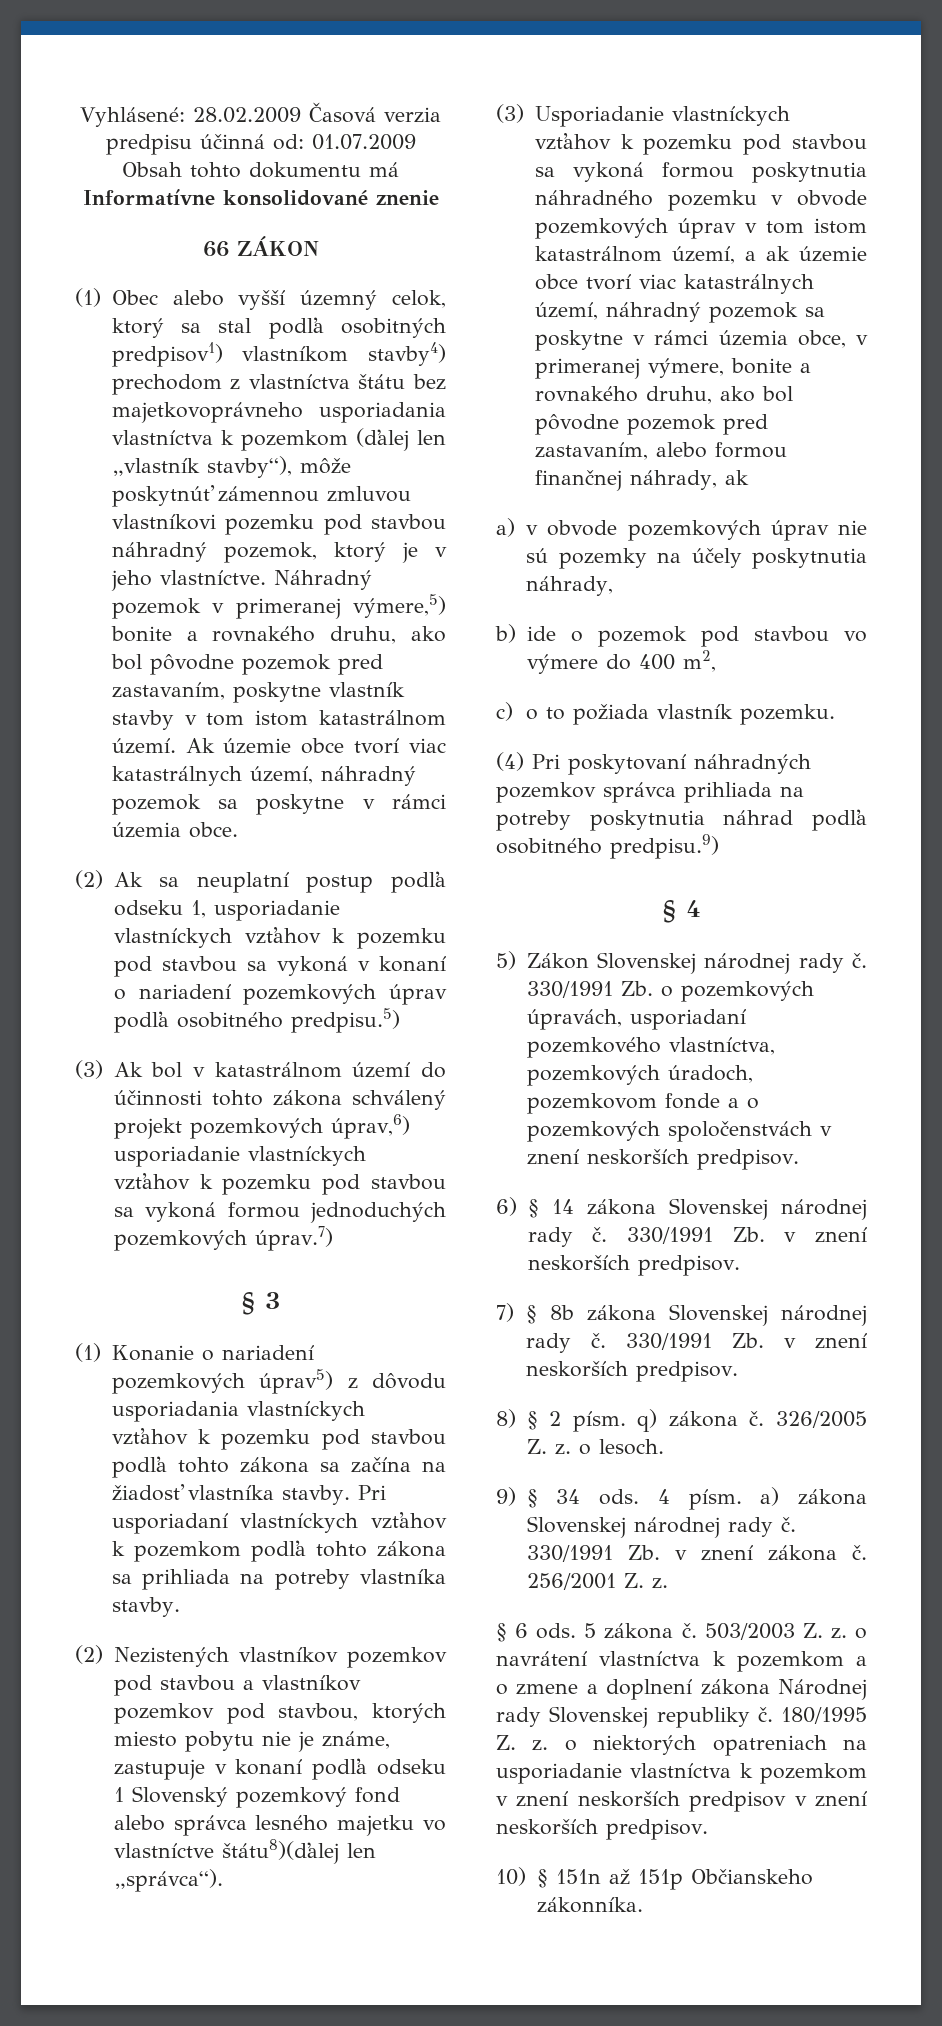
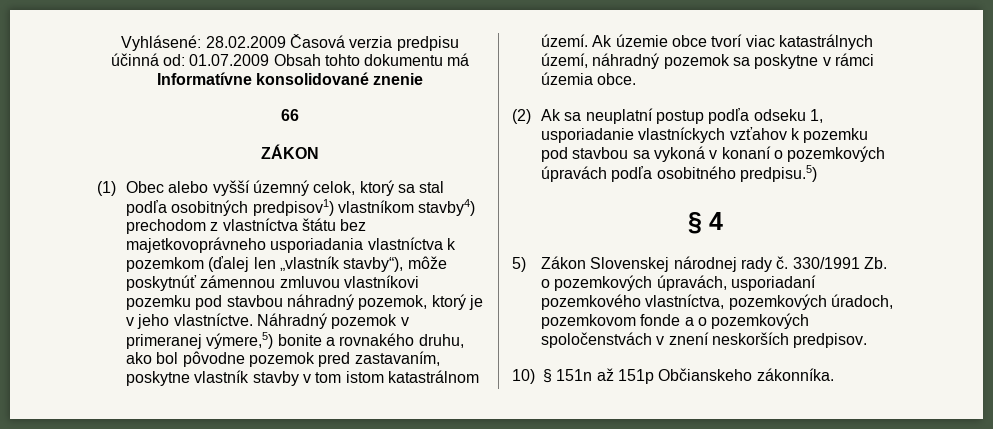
- 66 ZÁKON
+ 66
+ ZÁKON
- (2) Ak sa neuplatní postup podľa odseku 1, usporiadanie vlastníckych vzťahov k pozemku pod stavbou sa vykoná v konaní o nariadení pozemkových úprav podľa osobitného predpisu.5)
+ (2) Ak sa neuplatní postup podľa odseku 1, usporiadanie vlastníckych vzťahov k pozemku pod stavbou sa vykoná v konaní o pozemkových úpravách podľa osobitného predpisu.5)
- (3) Ak bol v katastrálnom území do účinnosti tohto zákona schválený projekt pozemkových úprav,6) usporiadanie vlastníckych vzťahov k pozemku pod stavbou sa vykoná formou jednoduchých pozemkových úprav.7)
- § 3
- (1) Konanie o nariadení pozemkových úprav5) z dôvodu usporiadania vlastníckych vzťahov k pozemku pod stavbou podľa tohto zákona sa začína na žiadosť vlastníka stavby. Pri usporiadaní vlastníckych vzťahov k pozemkom podľa tohto zákona sa prihliada na potreby vlastníka stavby.
- (2) Nezistených vlastníkov pozemkov pod stavbou a vlastníkov pozemkov pod stavbou, ktorých miesto pobytu nie je známe, zastupuje v konaní podľa odseku 1 Slovenský pozemkový fond alebo správca lesného majetku vo vlastníctve štátu8)(ďalej len „správca“).
- (3) Usporiadanie vlastníckych vzťahov k pozemku pod stavbou sa vykoná formou poskytnutia náhradného pozemku v obvode pozemkových úprav v tom istom katastrálnom území, a ak územie obce tvorí viac katastrálnych území, náhradný pozemok sa poskytne v rámci územia obce, v primeranej výmere, bonite a rovnakého druhu, ako bol pôvodne pozemok pred zastavaním, alebo formou finančnej náhrady, ak
- a) v obvode pozemkových úprav nie sú pozemky na účely poskytnutia náhrady,
- b) ide o pozemok pod stavbou vo výmere do 400 m2,
- c) o to požiada vlastník pozemku.
- (4) Pri poskytovaní náhradných pozemkov správca prihliada na potreby poskytnutia náhrad podľa osobitného predpisu.9)
- 6) § 14 zákona Slovenskej národnej rady č. 330/1991 Zb. v znení neskorších predpisov.
- 7) § 8b zákona Slovenskej národnej rady č. 330/1991 Zb. v znení neskorších predpisov.
- 8) § 2 písm. q) zákona č. 326/2005 Z. z. o lesoch.
- 9) § 34 ods. 4 písm. a) zákona Slovenskej národnej rady č. 330/1991 Zb. v znení zákona č. 256/2001 Z. z.
- § 6 ods. 5 zákona č. 503/2003 Z. z. o navrátení vlastníctva k pozemkom a o zmene a doplnení zákona Národnej rady Slovenskej republiky č. 180/1995 Z. z. o niektorých opatreniach na usporiadanie vlastníctva k pozemkom v znení neskorších predpisov v znení neskorších predpisov.

